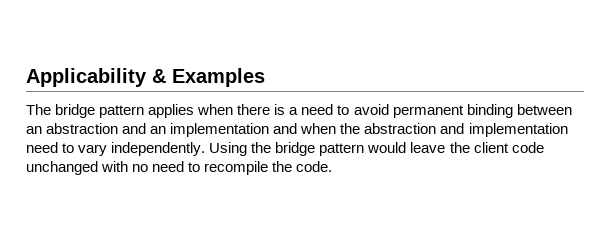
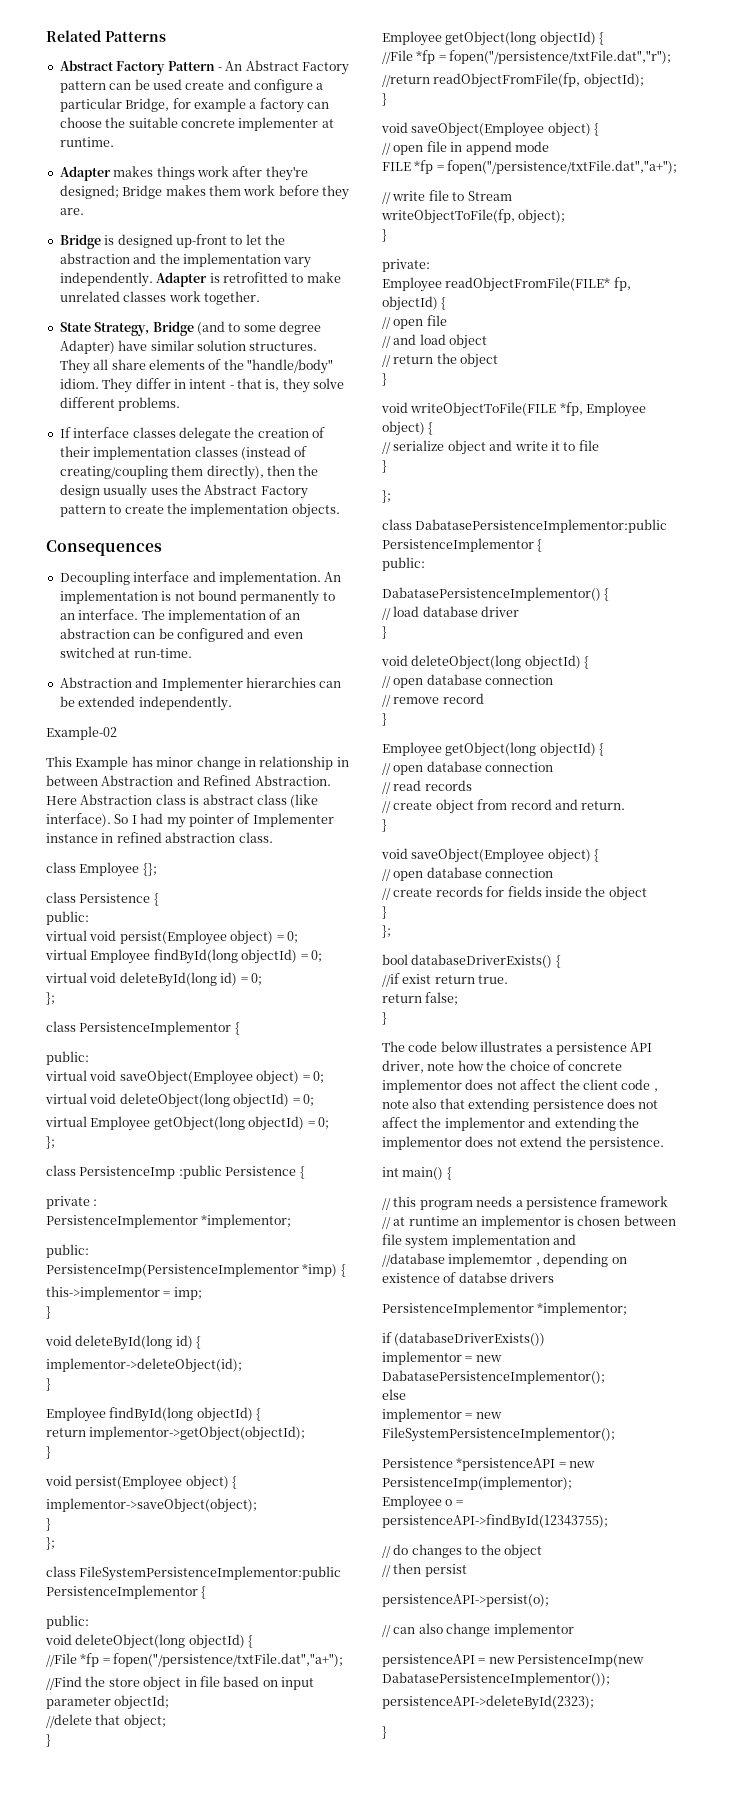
- Applicability & Examples
- The bridge pattern applies when there is a need to avoid permanent binding between an abstraction and an implementation and when the abstraction and implementation need to vary independently. Using the bridge pattern would leave the client code unchanged with no need to recompile the code.
+ Related Patterns
+ Abstract Factory Pattern - An Abstract Factory pattern can be used create and configure a particular Bridge, for example a factory can choose the suitable concrete implementer at runtime.
+ Adapter makes things work after they're designed; Bridge makes them work before they are.
+ Bridge is designed up-front to let the abstraction and the implementation vary independently. Adapter is retrofitted to make unrelated classes work together.
+ State Strategy, Bridge (and to some degree Adapter) have similar solution structures. They all share elements of the "handle/body" idiom. They differ in intent - that is, they solve different problems.
+ If interface classes delegate the creation of their implementation classes (instead of creating/coupling them directly), then the design usually uses the Abstract Factory pattern to create the implementation objects.
+ Consequences
+ Decoupling interface and implementation. An implementation is not bound permanently to an interface. The implementation of an abstraction can be configured and even switched at run-time.
+ Abstraction and Implementer hierarchies can be extended independently.
+ Example-02
+ This Example has minor change in relationship in between Abstraction and Refined Abstraction. Here Abstraction class is abstract class (like interface). So I had my pointer of Implementer instance in refined abstraction class.
+ class Employee {};
+ class Persistence {
+ public:
+ virtual void persist(Employee object) = 0;
+ virtual Employee findById(long objectId) = 0;
+ virtual void deleteById(long id) = 0;
+ };
+ class PersistenceImplementor {
+ public:
+ virtual void saveObject(Employee object) = 0;
+ virtual void deleteObject(long objectId) = 0;
+ virtual Employee getObject(long objectId) = 0;
+ };
+ class PersistenceImp :public Persistence {
+ private :
+ PersistenceImplementor *implementor;
+ public:
+ PersistenceImp(PersistenceImplementor *imp) {
+ this->implementor = imp;
+ }
+ void deleteById(long id) {
+ implementor->deleteObject(id);
+ }
+ Employee findById(long objectId) {
+ return implementor->getObject(objectId);
+ }
+ void persist(Employee object) {
+ implementor->saveObject(object);
+ }
+ };
+ class FileSystemPersistenceImplementor:public PersistenceImplementor {
+ public:
+ void deleteObject(long objectId) {
+ //File *fp = fopen("/persistence/txtFile.dat","a+");
+ //Find the store object in file based on input parameter objectId;
+ //delete that object;
+ }
+ Employee getObject(long objectId) {
+ //File *fp = fopen("/persistence/txtFile.dat","r");
+ //return readObjectFromFile(fp, objectId);
+ }
+ void saveObject(Employee object) {
+ // open file in append mode
+ FILE *fp = fopen("/persistence/txtFile.dat","a+");
+ // write file to Stream
+ writeObjectToFile(fp, object);
+ }
+ private:
+ Employee readObjectFromFile(FILE* fp, objectId) {
+ // open file
+ // and load object
+ // return the object
+ }
+ void writeObjectToFile(FILE *fp, Employee object) {
+ // serialize object and write it to file
+ }
+ };
+ class DabatasePersistenceImplementor:public PersistenceImplementor {
+ public:
+ DabatasePersistenceImplementor() {
+ // load database driver
+ }
+ void deleteObject(long objectId) {
+ // open database connection
+ // remove record
+ }
+ Employee getObject(long objectId) {
+ // open database connection
+ // read records
+ // create object from record and return.
+ }
+ void saveObject(Employee object) {
+ // open database connection
+ // create records for fields inside the object
+ }
+ };
+ bool databaseDriverExists() {
+ //if exist return true.
+ return false;
+ }
+ The code below illustrates a persistence API driver, note how the choice of concrete implementor does not affect the client code , note also that extending persistence does not affect the implementor and extending the implementor does not extend the persistence.
+ int main() {
+ // this program needs a persistence framework
+ // at runtime an implementor is chosen between file system implementation and
+ //database implememtor , depending on existence of databse drivers
+ PersistenceImplementor *implementor;
+ if (databaseDriverExists())
+ implementor = new DabatasePersistenceImplementor();
+ else
+ implementor = new FileSystemPersistenceImplementor();
+ Persistence *persistenceAPI = new PersistenceImp(implementor);
+ Employee o = persistenceAPI->findById(12343755);
+ // do changes to the object
+ // then persist
+ persistenceAPI->persist(o);
+ // can also change implementor
+ persistenceAPI = new PersistenceImp(new DabatasePersistenceImplementor());
+ persistenceAPI->deleteById(2323);
+ }

